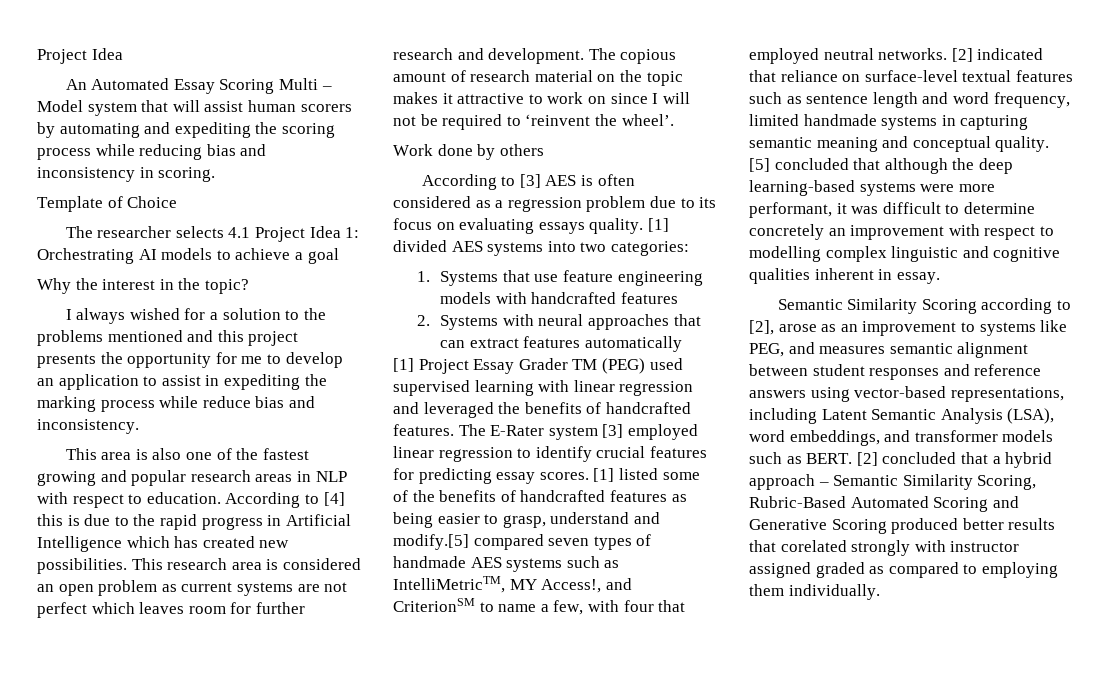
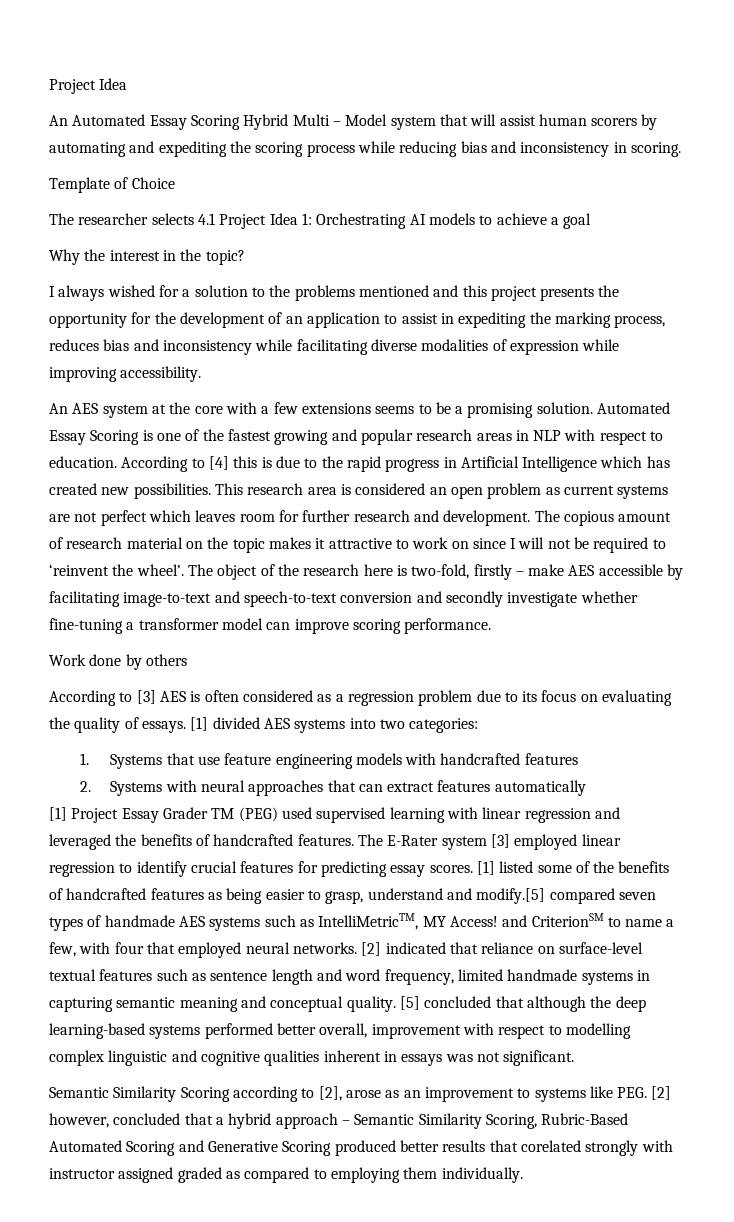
- An Automated Essay Scoring Multi – Model system that will assist human scorers by automating and expediting the scoring process while reducing bias and inconsistency in scoring.
+ An Automated Essay Scoring Hybrid Multi – Model system that will assist human scorers by automating and expediting the scoring process while reducing bias and inconsistency in scoring.
- I always wished for a solution to the problems mentioned and this project presents the opportunity for me to develop an application to assist in expediting the marking process while reduce bias and inconsistency.
- This area is also one of the fastest growing and popular research areas in NLP with respect to education.
+ I always wished for a solution to the problems mentioned and this project presents the opportunity for the development of an application to assist in expediting the marking process, reduces bias and inconsistency while facilitating diverse modalities of expression while improving accessibility.
+ An AES system at the core with a few extensions seems to be a promising solution. Automated Essay Scoring is one of the fastest growing and popular research areas in NLP with respect to education.
+ The object of the research here is two-fold, firstly – make AES accessible by facilitating image-to-text and speech-to-text conversion and secondly investigate whether fine-tuning a transformer model can improve scoring performance.
- According to [3] AES is often considered as a regression problem due to its focus on evaluating essays quality.
+ According to [3] AES is often considered as a regression problem due to its focus on evaluating the quality of essays.
- [1] listed some of the benefits of handcrafted features as being easier to grasp, understand and modify.[5] compared seven types of handmade AES systems such as IntelliMetricTM, MY Access!, and CriterionSM to name a few, with four that employed neutral networks.
+ [1] listed some of the benefits of handcrafted features as being easier to grasp, understand and modify.[5] compared seven types of handmade AES systems such as IntelliMetricTM, MY Access! and CriterionSM to name a few, with four that employed neural networks.
- [5] concluded that although the deep learning-based systems were more performant, it was difficult to determine concretely an improvement with respect to modelling complex linguistic and cognitive qualities inherent in essay.
+ [5] concluded that although the deep learning-based systems performed better overall, improvement with respect to modelling complex linguistic and cognitive qualities inherent in essays was not significant.
- Semantic Similarity Scoring according to [2], arose as an improvement to systems like PEG, and measures semantic alignment between student responses and reference answers using vector-based representations, including Latent Semantic Analysis (LSA), word embeddings, and transformer models such as BERT. [2] concluded that a hybrid approach – Semantic Similarity Scoring, Rubric-Based Automated Scoring and Generative Scoring produced better results that corelated strongly with instructor assigned graded as compared to employing them individually.
+ Semantic Similarity Scoring according to [2], arose as an improvement to systems like PEG. [2] however, concluded that a hybrid approach – Semantic Similarity Scoring, Rubric-Based Automated Scoring and Generative Scoring produced better results that corelated strongly with instructor assigned graded as compared to employing them individually.

